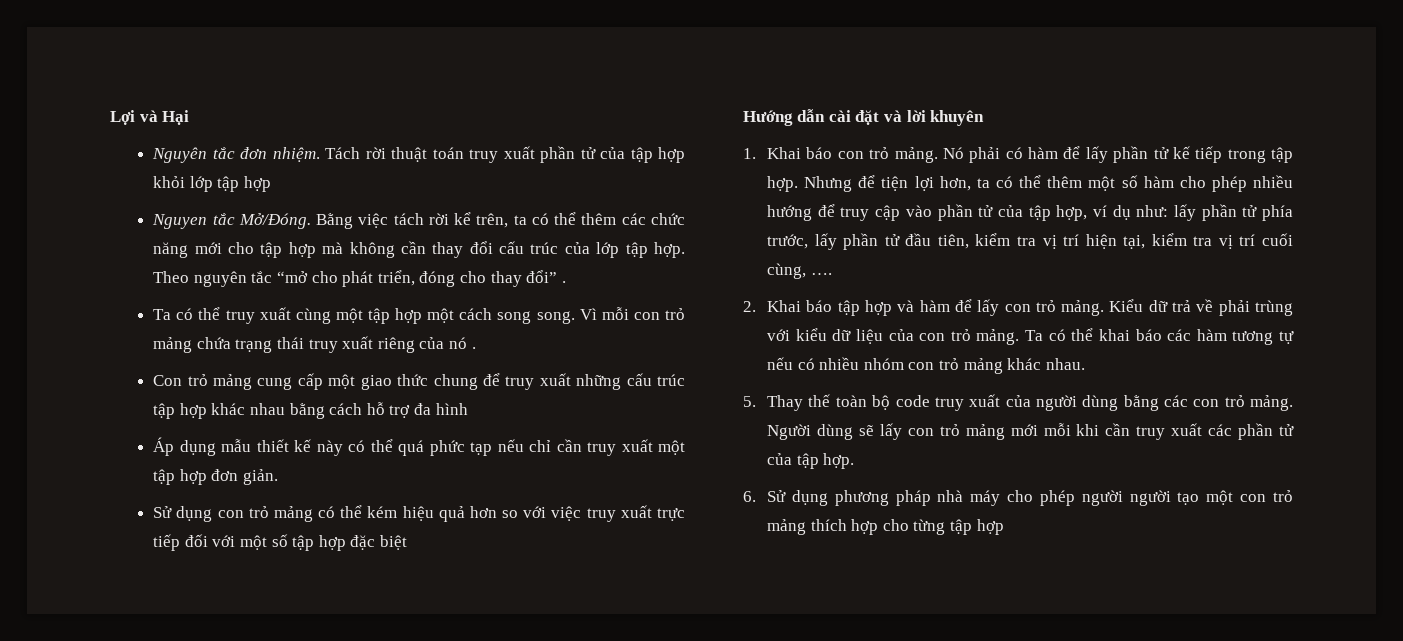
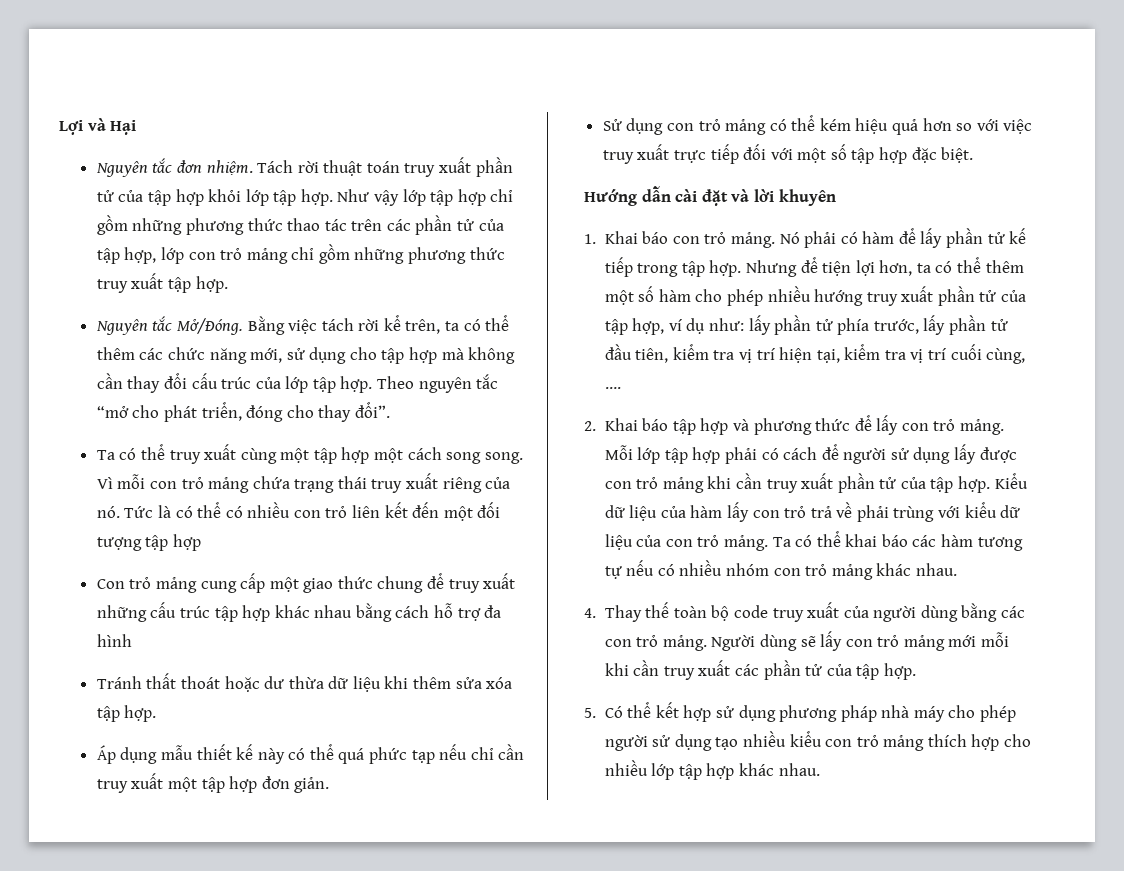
- Tách rời thuật toán truy xuất phần tử của tập hợp khỏi lớp tập hợp
- Nguyen tắc Mở/Đóng.
+ Tách rời thuật toán truy xuất phần tử của tập hợp khỏi lớp tập hợp. Như vậy lớp tập hợp chỉ gồm những phương thức thao tác trên các phần tử của tập hợp, lớp con trỏ mảng chỉ gồm những phương thức truy xuất tập hợp.
+ Nguyên tắc Mở/Đóng.
- Bằng việc tách rời kể trên, ta có thể thêm các chức năng mới cho tập hợp mà không cần thay đổi cấu trúc của lớp tập hợp.
+ Bằng việc tách rời kể trên, ta có thể thêm các chức năng mới, sử dụng cho tập hợp mà không cần thay đổi cấu trúc của lớp tập hợp.
- Theo nguyên tắc “mở cho phát triển, đóng cho thay đổi” .
+ Theo nguyên tắc “mở cho phát triển, đóng cho thay đổi”.
- Vì mỗi con trỏ mảng chứa trạng thái truy xuất riêng của nó .
+ Vì mỗi con trỏ mảng chứa trạng thái truy xuất riêng của nó. Tức là có thể có nhiều con trỏ liên kết đến một đối tượng tập hợp
+ Tránh thất thoát hoặc dư thừa dữ liệu khi thêm sửa xóa tập hợp.
- Sử dụng con trỏ mảng có thể kém hiệu quả hơn so với việc truy xuất trực tiếp đối với một số tập hợp đặc biệt
+ Sử dụng con trỏ mảng có thể kém hiệu quả hơn so với việc truy xuất trực tiếp đối với một số tập hợp đặc biệt.
- Nhưng để tiện lợi hơn, ta có thể thêm một số hàm cho phép nhiều hướng để truy cập vào phần tử của tập hợp, ví dụ như: lấy phần tử phía trước, lấy phần tử đầu tiên, kiểm tra vị trí hiện tại, kiểm tra vị trí cuối cùng, ….
+ Nhưng để tiện lợi hơn, ta có thể thêm một số hàm cho phép nhiều hướng truy xuất phần tử của tập hợp, ví dụ như: lấy phần tử phía trước, lấy phần tử đầu tiên, kiểm tra vị trí hiện tại, kiểm tra vị trí cuối cùng, ….
- 2. Khai báo tập hợp và hàm để lấy con trỏ mảng.
+ 2. Khai báo tập hợp và phương thức để lấy con trỏ mảng.
- Kiểu dữ trả về phải trùng với kiểu dữ liệu của con trỏ mảng.
+ Mỗi lớp tập hợp phải có cách để người sử dụng lấy được con trỏ mảng khi cần truy xuất phần tử của tập hợp. Kiểu dữ liệu của hàm lấy con trỏ trả về phải trùng với kiểu dữ liệu của con trỏ mảng.
- 5. Thay thế toàn bộ code truy xuất của người dùng bằng các con trỏ mảng.
+ 4. Thay thế toàn bộ code truy xuất của người dùng bằng các con trỏ mảng.
- 6. Sử dụng phương pháp nhà máy cho phép người người tạo một con trỏ mảng thích hợp cho từng tập hợp
+ 5. Có thể kết hợp sử dụng phương pháp nhà máy cho phép người sử dụng tạo nhiều kiểu con trỏ mảng thích hợp cho nhiều lớp tập hợp khác nhau.

